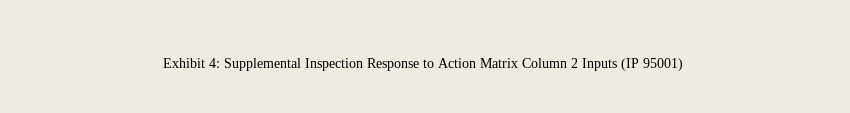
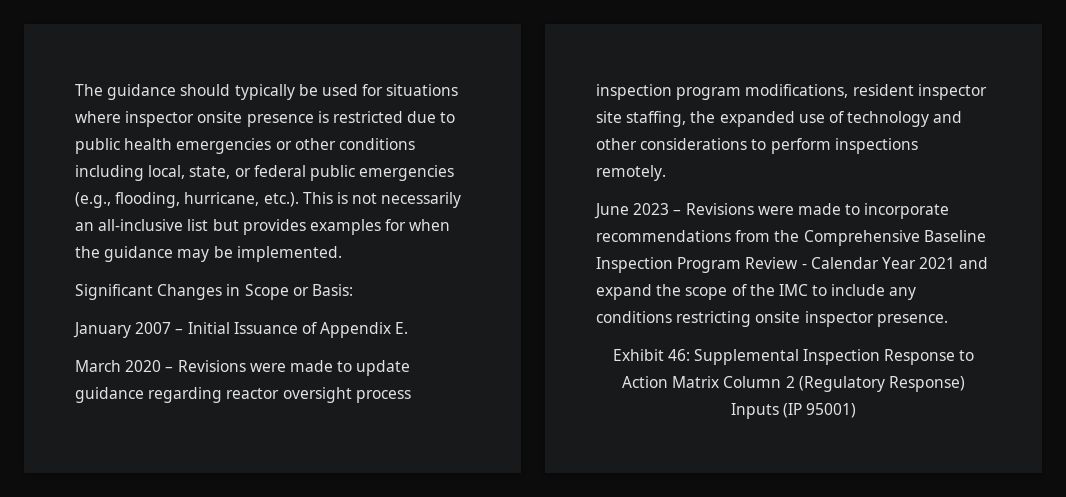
- Exhibit 4: Supplemental Inspection Response to Action Matrix Column 2 Inputs (IP 95001)
+ The guidance should typically be used for situations where inspector onsite presence is restricted due to public health emergencies or other conditions including local, state, or federal public emergencies (e.g., flooding, hurricane, etc.). This is not necessarily an all-inclusive list but provides examples for when the guidance may be implemented.
+ Significant Changes in Scope or Basis:
+ January 2007 – Initial Issuance of Appendix E.
+ March 2020 – Revisions were made to update guidance regarding reactor oversight process inspection program modifications, resident inspector site staffing, the expanded use of technology and other considerations to perform inspections remotely.
+ June 2023 – Revisions were made to incorporate recommendations from the Comprehensive Baseline Inspection Program Review - Calendar Year 2021 and expand the scope of the IMC to include any conditions restricting onsite inspector presence.
+ Exhibit 46: Supplemental Inspection Response to Action Matrix Column 2 (Regulatory Response) Inputs (IP 95001)

